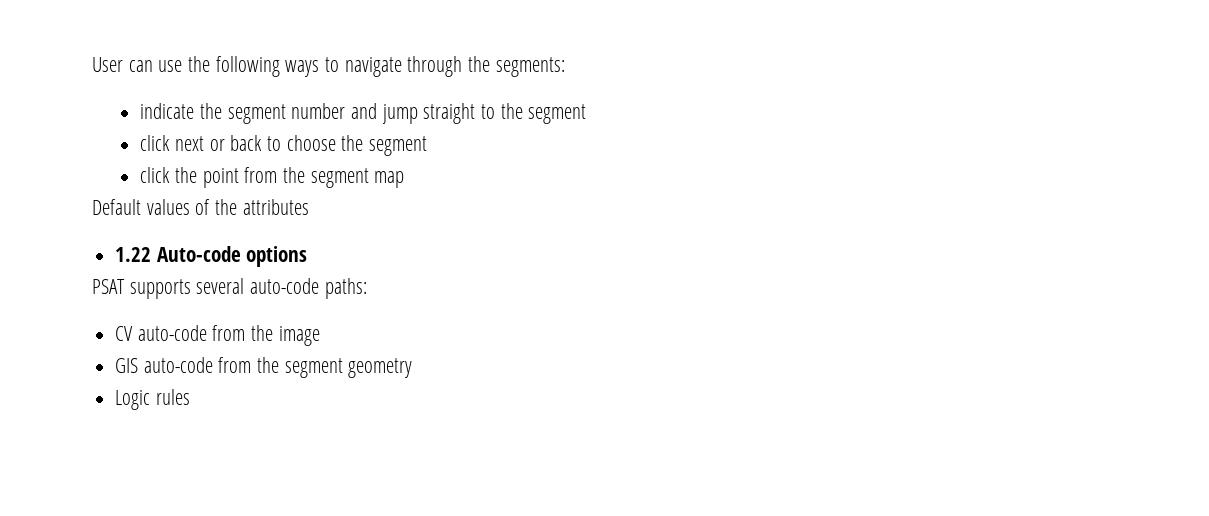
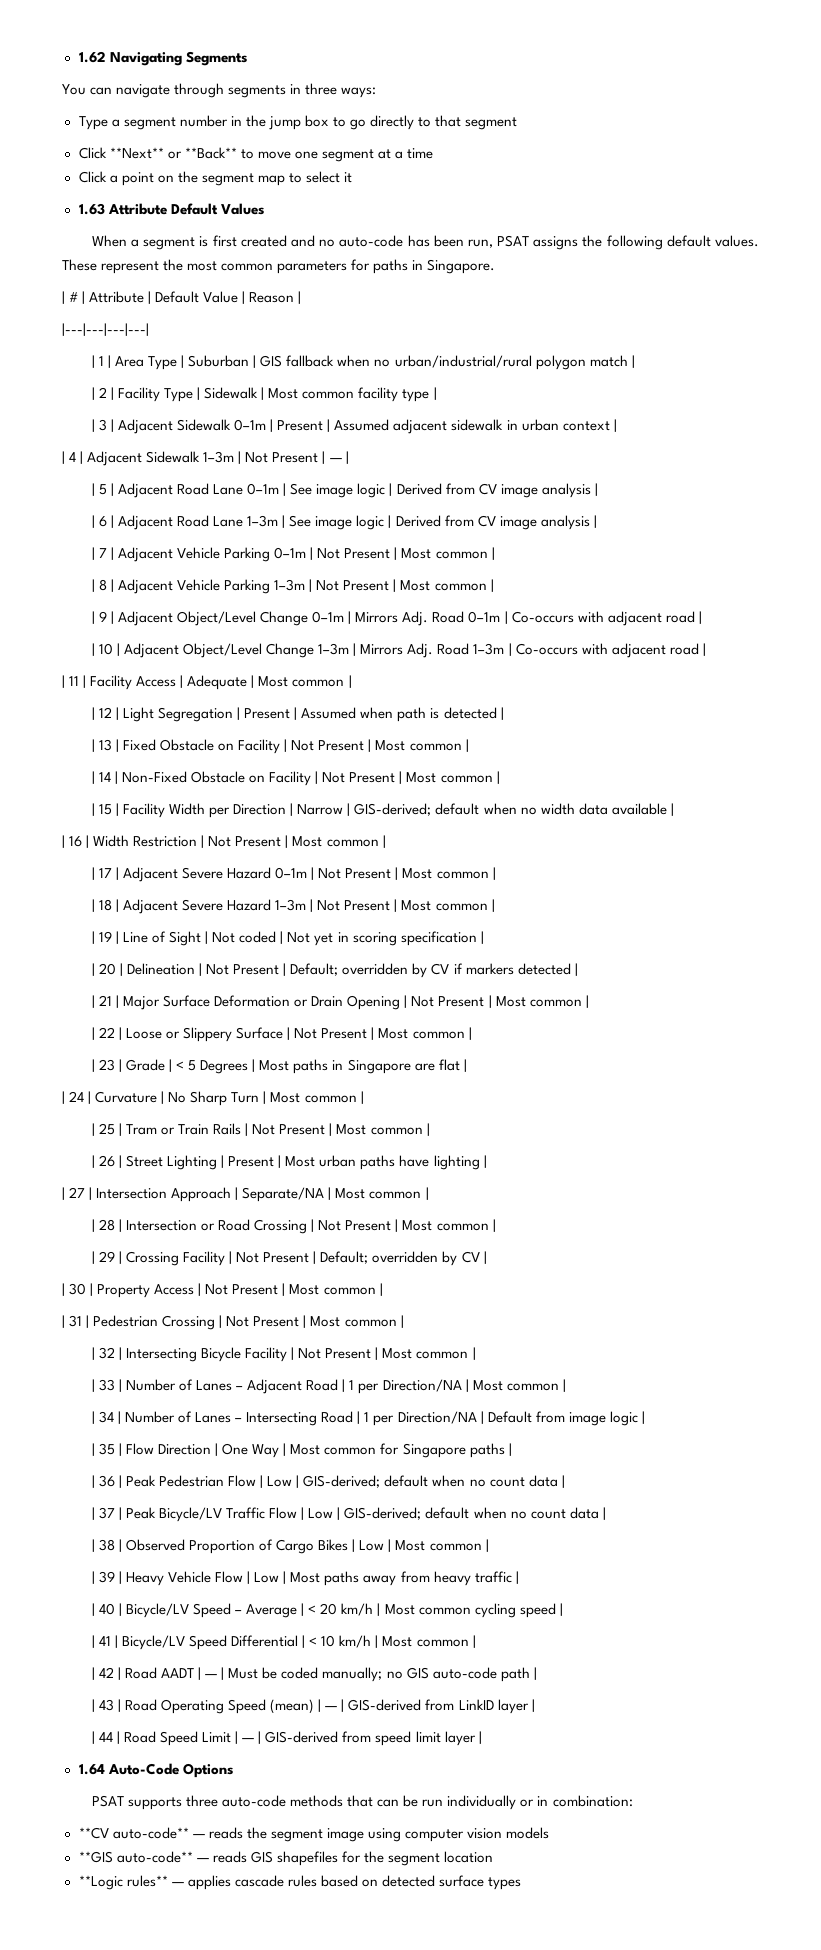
- User can use the following ways to navigate through the segments:
- indicate the segment number and jump straight to the segment
- click next or back to choose the segment
- click the point from the segment map
- Default values of the attributes
- 1.22 Auto-code options
- PSAT supports several auto-code paths:
- CV auto-code from the image
- GIS auto-code from the segment geometry
- Logic rules
+ 1.62 Navigating Segments
+ You can navigate through segments in three ways:
+ Type a segment number in the jump box to go directly to that segment
+ Click **Next** or **Back** to move one segment at a time
+ Click a point on the segment map to select it
+ 1.63 Attribute Default Values
+ When a segment is first created and no auto-code has been run, PSAT assigns the following default values. These represent the most common parameters for paths in Singapore.
+ | # | Attribute | Default Value | Reason |
+ |---|---|---|---|
+ | 1 | Area Type | Suburban | GIS fallback when no urban/industrial/rural polygon match |
+ | 2 | Facility Type | Sidewalk | Most common facility type |
+ | 3 | Adjacent Sidewalk 0–1m | Present | Assumed adjacent sidewalk in urban context |
+ | 4 | Adjacent Sidewalk 1–3m | Not Present | — |
+ | 5 | Adjacent Road Lane 0–1m | See image logic | Derived from CV image analysis |
+ | 6 | Adjacent Road Lane 1–3m | See image logic | Derived from CV image analysis |
+ | 7 | Adjacent Vehicle Parking 0–1m | Not Present | Most common |
+ | 8 | Adjacent Vehicle Parking 1–3m | Not Present | Most common |
+ | 9 | Adjacent Object/Level Change 0–1m | Mirrors Adj. Road 0–1m | Co-occurs with adjacent road |
+ | 10 | Adjacent Object/Level Change 1–3m | Mirrors Adj. Road 1–3m | Co-occurs with adjacent road |
+ | 11 | Facility Access | Adequate | Most common |
+ | 12 | Light Segregation | Present | Assumed when path is detected |
+ | 13 | Fixed Obstacle on Facility | Not Present | Most common |
+ | 14 | Non-Fixed Obstacle on Facility | Not Present | Most common |
+ | 15 | Facility Width per Direction | Narrow | GIS-derived; default when no width data available |
+ | 16 | Width Restriction | Not Present | Most common |
+ | 17 | Adjacent Severe Hazard 0–1m | Not Present | Most common |
+ | 18 | Adjacent Severe Hazard 1–3m | Not Present | Most common |
+ | 19 | Line of Sight | Not coded | Not yet in scoring specification |
+ | 20 | Delineation | Not Present | Default; overridden by CV if markers detected |
+ | 21 | Major Surface Deformation or Drain Opening | Not Present | Most common |
+ | 22 | Loose or Slippery Surface | Not Present | Most common |
+ | 23 | Grade | < 5 Degrees | Most paths in Singapore are flat |
+ | 24 | Curvature | No Sharp Turn | Most common |
+ | 25 | Tram or Train Rails | Not Present | Most common |
+ | 26 | Street Lighting | Present | Most urban paths have lighting |
+ | 27 | Intersection Approach | Separate/NA | Most common |
+ | 28 | Intersection or Road Crossing | Not Present | Most common |
+ | 29 | Crossing Facility | Not Present | Default; overridden by CV |
+ | 30 | Property Access | Not Present | Most common |
+ | 31 | Pedestrian Crossing | Not Present | Most common |
+ | 32 | Intersecting Bicycle Facility | Not Present | Most common |
+ | 33 | Number of Lanes – Adjacent Road | 1 per Direction/NA | Most common |
+ | 34 | Number of Lanes – Intersecting Road | 1 per Direction/NA | Default from image logic |
+ | 35 | Flow Direction | One Way | Most common for Singapore paths |
+ | 36 | Peak Pedestrian Flow | Low | GIS-derived; default when no count data |
+ | 37 | Peak Bicycle/LV Traffic Flow | Low | GIS-derived; default when no count data |
+ | 38 | Observed Proportion of Cargo Bikes | Low | Most common |
+ | 39 | Heavy Vehicle Flow | Low | Most paths away from heavy traffic |
+ | 40 | Bicycle/LV Speed – Average | < 20 km/h | Most common cycling speed |
+ | 41 | Bicycle/LV Speed Differential | < 10 km/h | Most common |
+ | 42 | Road AADT | — | Must be coded manually; no GIS auto-code path |
+ | 43 | Road Operating Speed (mean) | — | GIS-derived from LinkID layer |
+ | 44 | Road Speed Limit | — | GIS-derived from speed limit layer |
+ 1.64 Auto-Code Options
+ PSAT supports three auto-code methods that can be run individually or in combination:
+ **CV auto-code** — reads the segment image using computer vision models
+ **GIS auto-code** — reads GIS shapefiles for the segment location
+ **Logic rules** — applies cascade rules based on detected surface types

